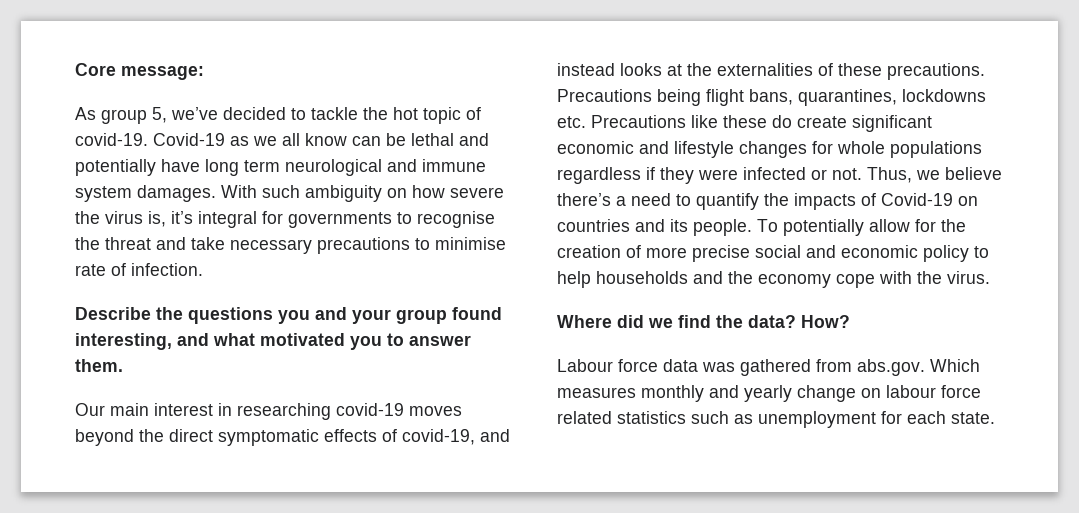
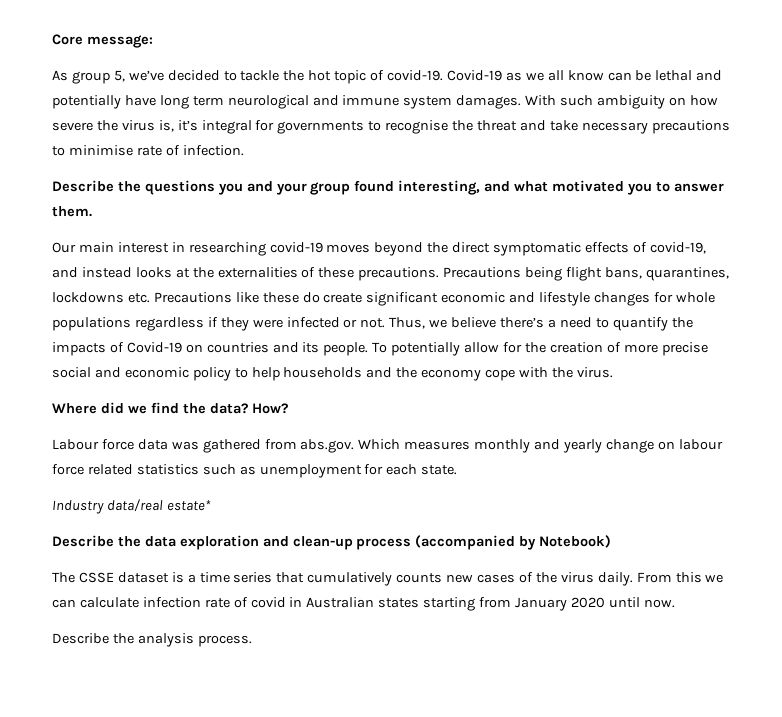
+ Industry data/real estate*
+ Describe the data exploration and clean-up process (accompanied by Notebook)
+ The CSSE dataset is a time series that cumulatively counts new cases of the virus daily. From this we can calculate infection rate of covid in Australian states starting from January 2020 until now.
+ Describe the analysis process.

